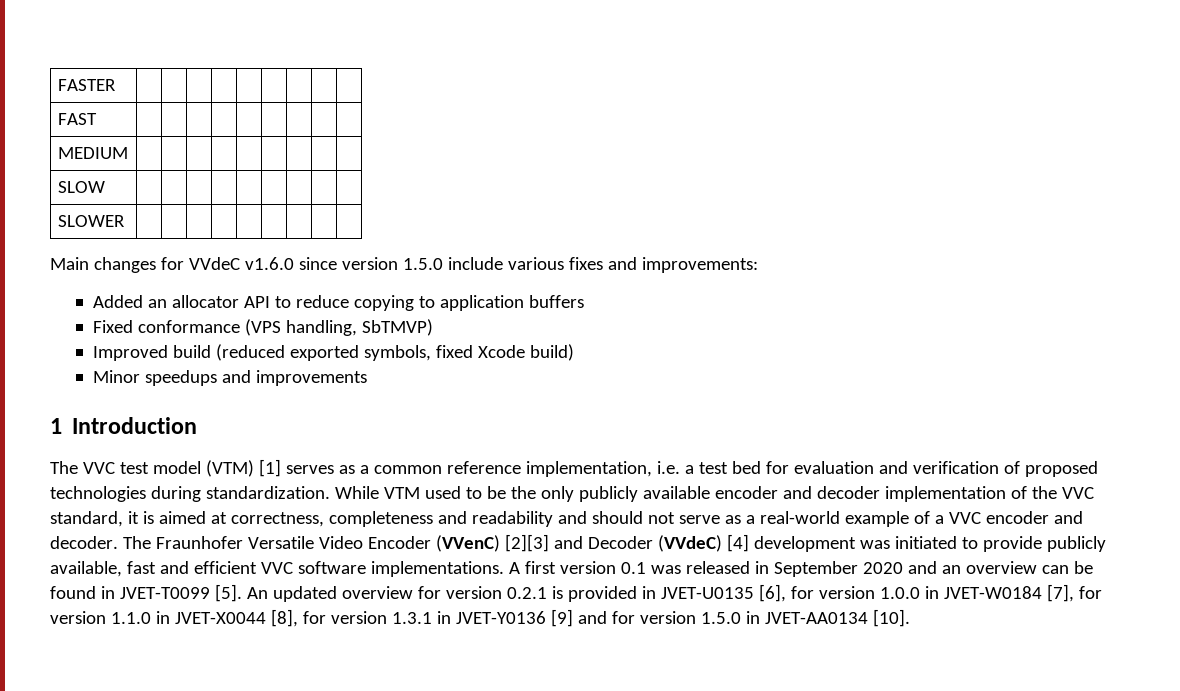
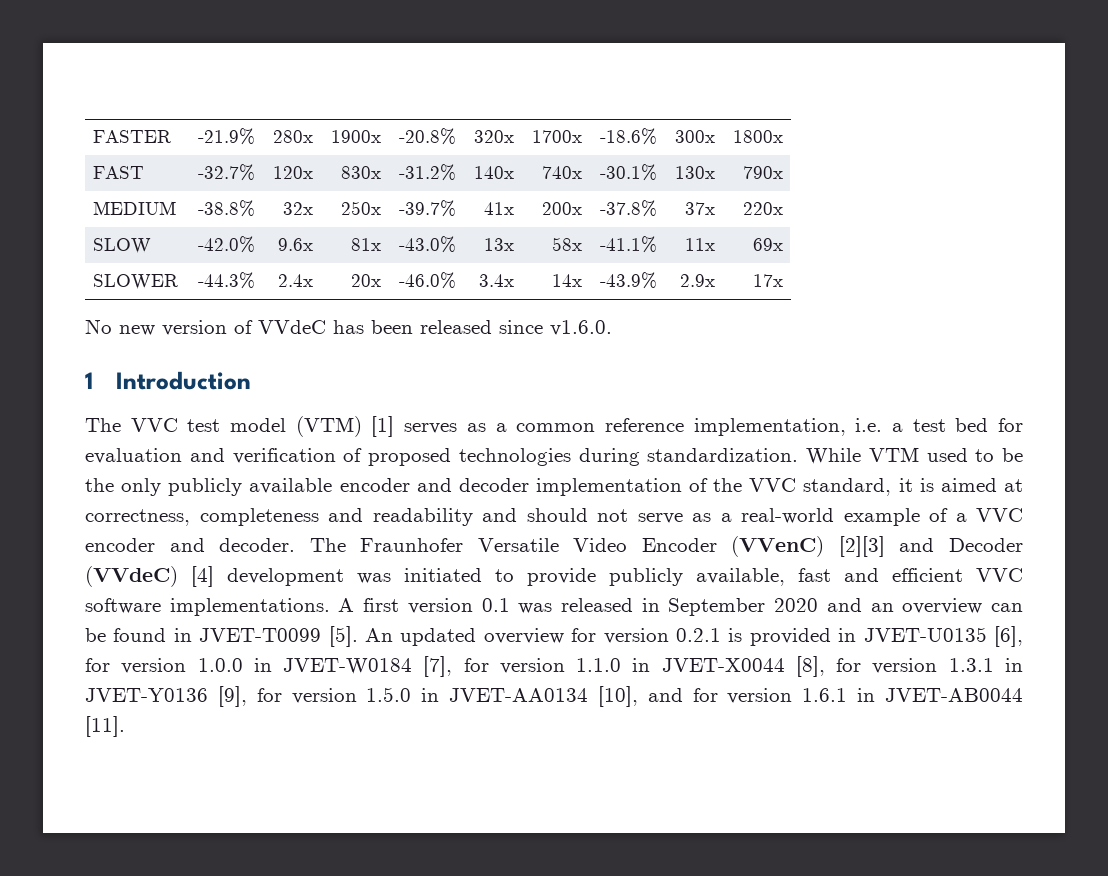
- FASTER | | | | | | | | |
- FAST | | | | | | | | |
- MEDIUM | | | | | | | | |
- SLOW | | | | | | | | |
- SLOWER | | | | | | | | |
- Main changes for VVdeC v1.6.0 since version 1.5.0 include various fixes and improvements:
- Added an allocator API to reduce copying to application buffers
- Fixed conformance (VPS handling, SbTMVP)
- Improved build (reduced exported symbols, fixed Xcode build)
- Minor speedups and improvements
+ FASTER | -21.9% | 280x | 1900x | -20.8% | 320x | 1700x | -18.6% | 300x | 1800x
+ FAST | -32.7% | 120x | 830x | -31.2% | 140x | 740x | -30.1% | 130x | 790x
+ MEDIUM | -38.8% | 32x | 250x | -39.7% | 41x | 200x | -37.8% | 37x | 220x
+ SLOW | -42.0% | 9.6x | 81x | -43.0% | 13x | 58x | -41.1% | 11x | 69x
+ SLOWER | -44.3% | 2.4x | 20x | -46.0% | 3.4x | 14x | -43.9% | 2.9x | 17x
+ No new version of VVdeC has been released since v1.6.0.
- An updated overview for version 0.2.1 is provided in JVET-U0135 [6], for version 1.0.0 in JVET-W0184 [7], for version 1.1.0 in JVET-X0044 [8], for version 1.3.1 in JVET-Y0136 [9] and for version 1.5.0 in JVET-AA0134 [10].
+ An updated overview for version 0.2.1 is provided in JVET-U0135 [6], for version 1.0.0 in JVET-W0184 [7], for version 1.1.0 in JVET-X0044 [8], for version 1.3.1 in JVET-Y0136 [9], for version 1.5.0 in JVET-AA0134 [10], and for version 1.6.1 in JVET-AB0044 [11].

